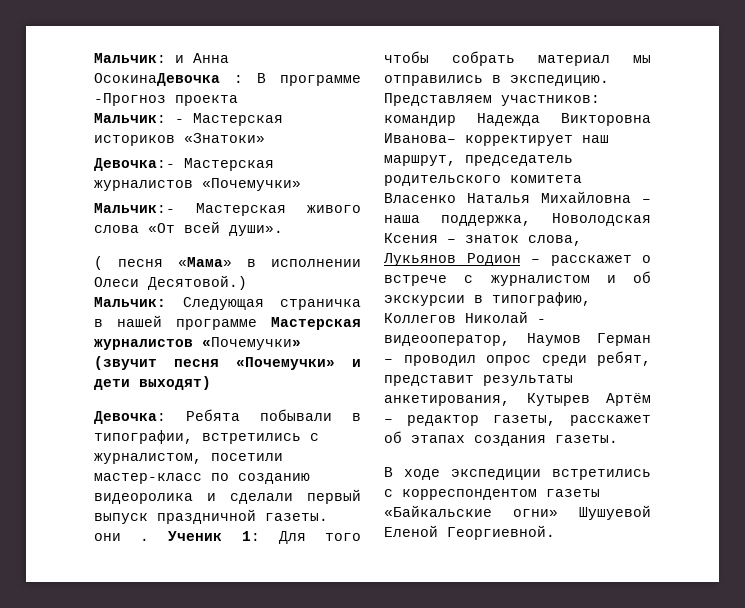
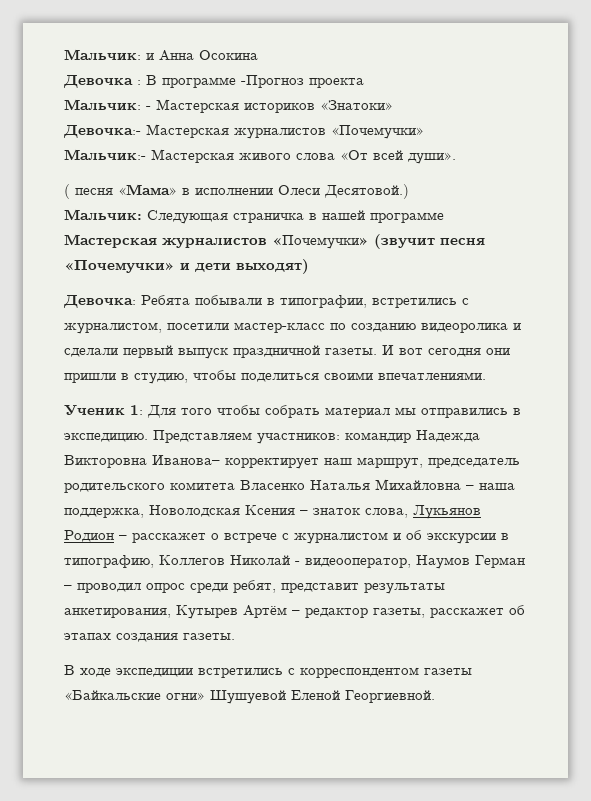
- Мальчик: и Анна ОсокинаДевочка : В программе -Прогноз проекта
+ Мальчик: и Анна Осокина
+ Девочка : В программе -Прогноз проекта
- Девочка: Ребята побывали в типографии, встретились с журналистом, посетили мастер-класс по созданию видеоролика и сделали первый выпуск праздничной газеты. они . Ученик 1: Для того чтобы собрать материал мы отправились в экспедицию.
+ Девочка: Ребята побывали в типографии, встретились с журналистом, посетили мастер-класс по созданию видеоролика и сделали первый выпуск праздничной газеты. И вот сегодня они пришли в студию, чтобы поделиться своими впечатлениями.
+ Ученик 1: Для того чтобы собрать материал мы отправились в экспедицию.

